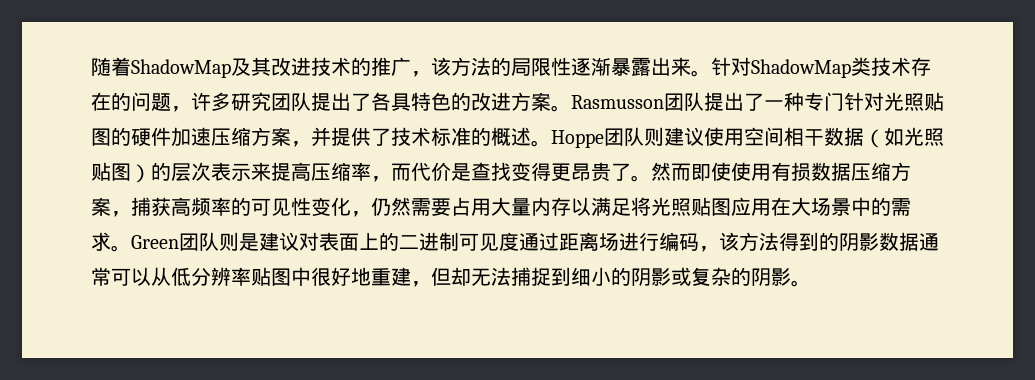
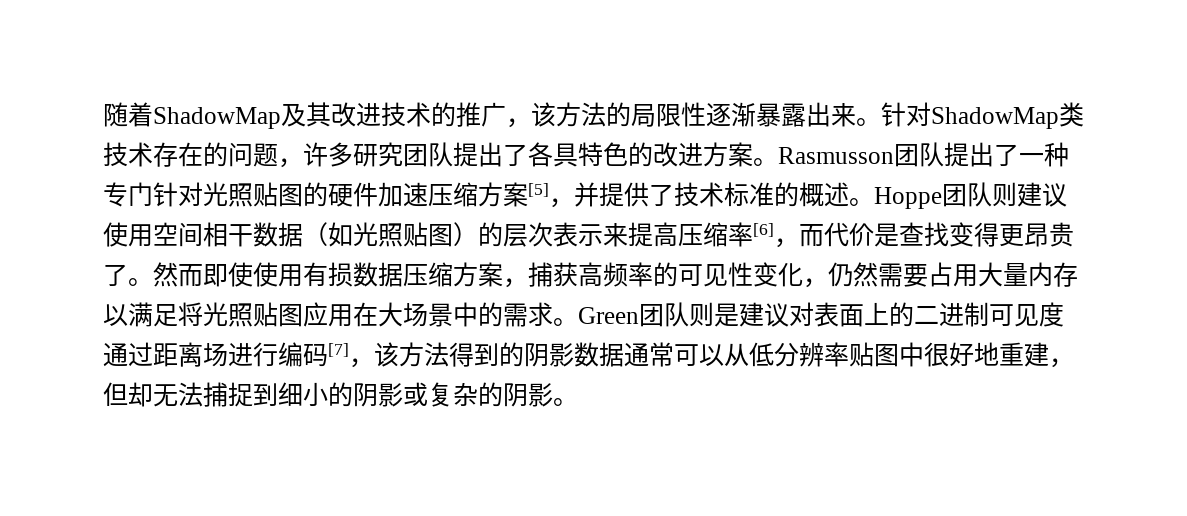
- Rasmusson团队提出了一种专门针对光照贴图的硬件加速压缩方案，并提供了技术标准的概述。
+ Rasmusson团队提出了一种专门针对光照贴图的硬件加速压缩方案[5]，并提供了技术标准的概述。
- Hoppe团队则建议使用空间相干数据（如光照贴图）的层次表示来提高压缩率，而代价是查找变得更昂贵了。
+ Hoppe团队则建议使用空间相干数据（如光照贴图）的层次表示来提高压缩率[6]，而代价是查找变得更昂贵了。
- Green团队则是建议对表面上的二进制可见度通过距离场进行编码，该方法得到的阴影数据通常可以从低分辨率贴图中很好地重建，但却无法捕捉到细小的阴影或复杂的阴影。
+ Green团队则是建议对表面上的二进制可见度通过距离场进行编码[7]，该方法得到的阴影数据通常可以从低分辨率贴图中很好地重建，但却无法捕捉到细小的阴影或复杂的阴影。

